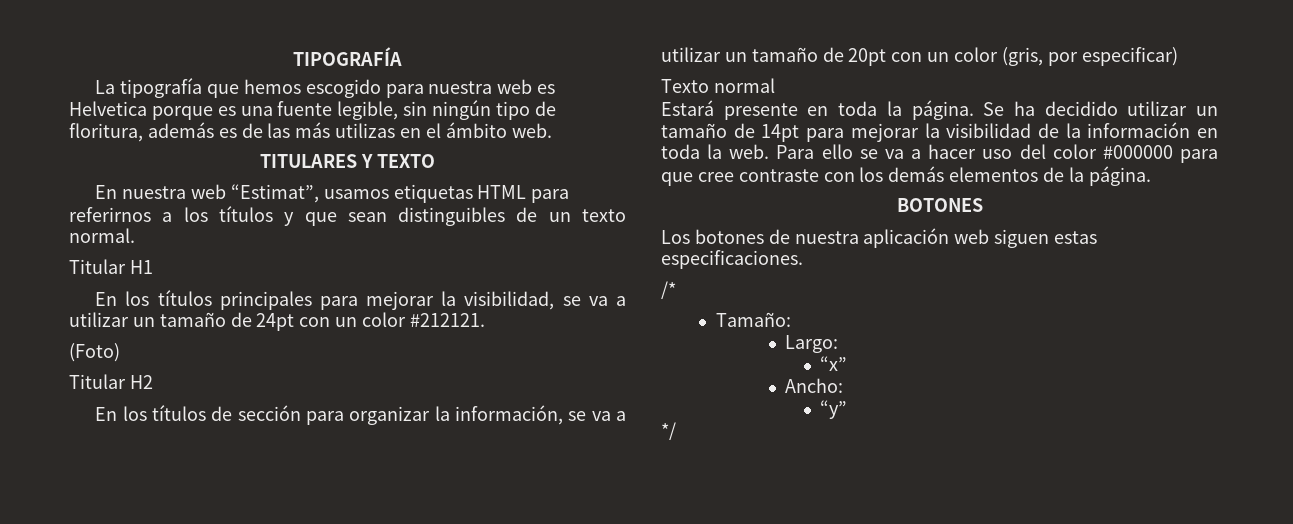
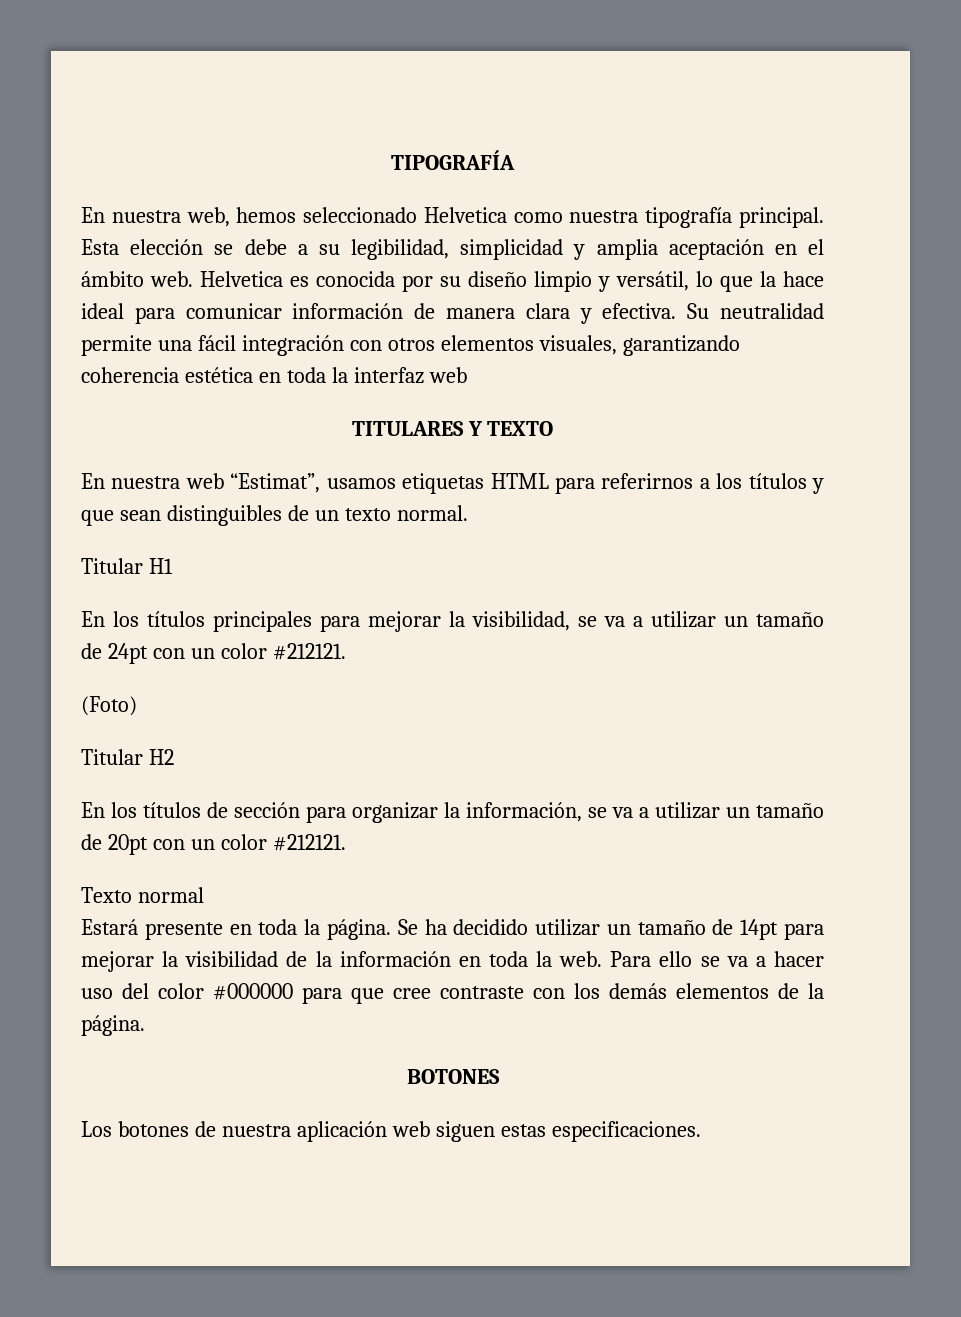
- La tipografía que hemos escogido para nuestra web es Helvetica porque es una fuente legible, sin ningún tipo de floritura, además es de las más utilizas en el ámbito web.
+ En nuestra web, hemos seleccionado Helvetica como nuestra tipografía principal. Esta elección se debe a su legibilidad, simplicidad y amplia aceptación en el ámbito web. Helvetica es conocida por su diseño limpio y versátil, lo que la hace ideal para comunicar información de manera clara y efectiva. Su neutralidad permite una fácil integración con otros elementos visuales, garantizando coherencia estética en toda la interfaz web
- En los títulos de sección para organizar la información, se va a utilizar un tamaño de 20pt con un color (gris, por especificar)
+ En los títulos de sección para organizar la información, se va a utilizar un tamaño de 20pt con un color #212121.
- /*
- Tamaño:
- Largo:
- “x”
- Ancho:
- “y”
- */

